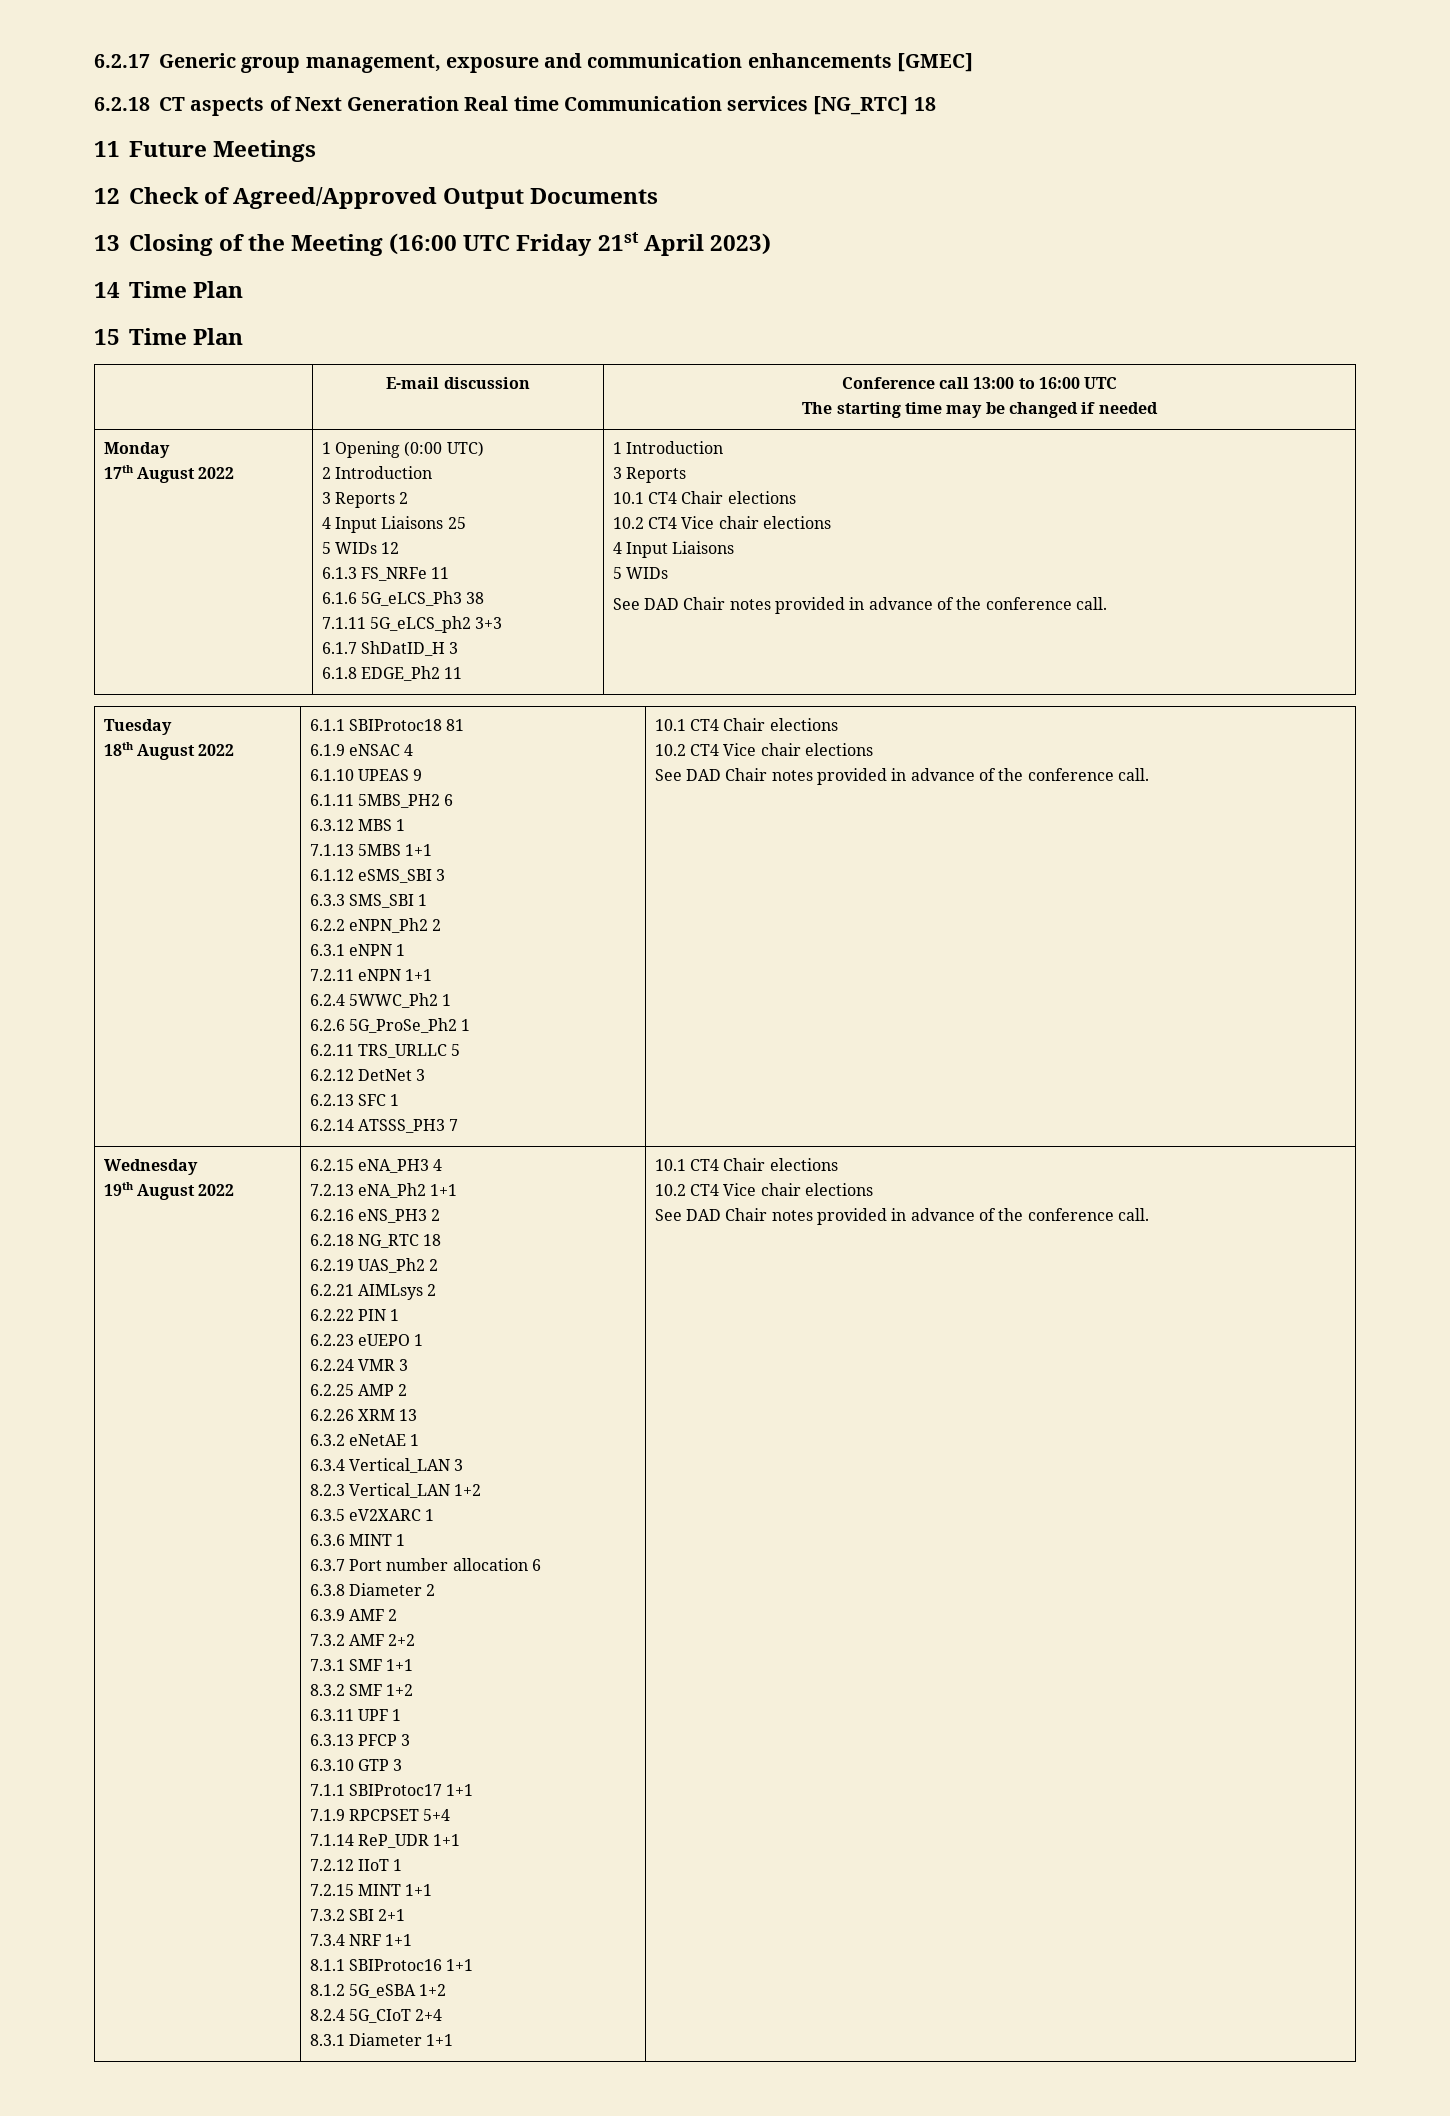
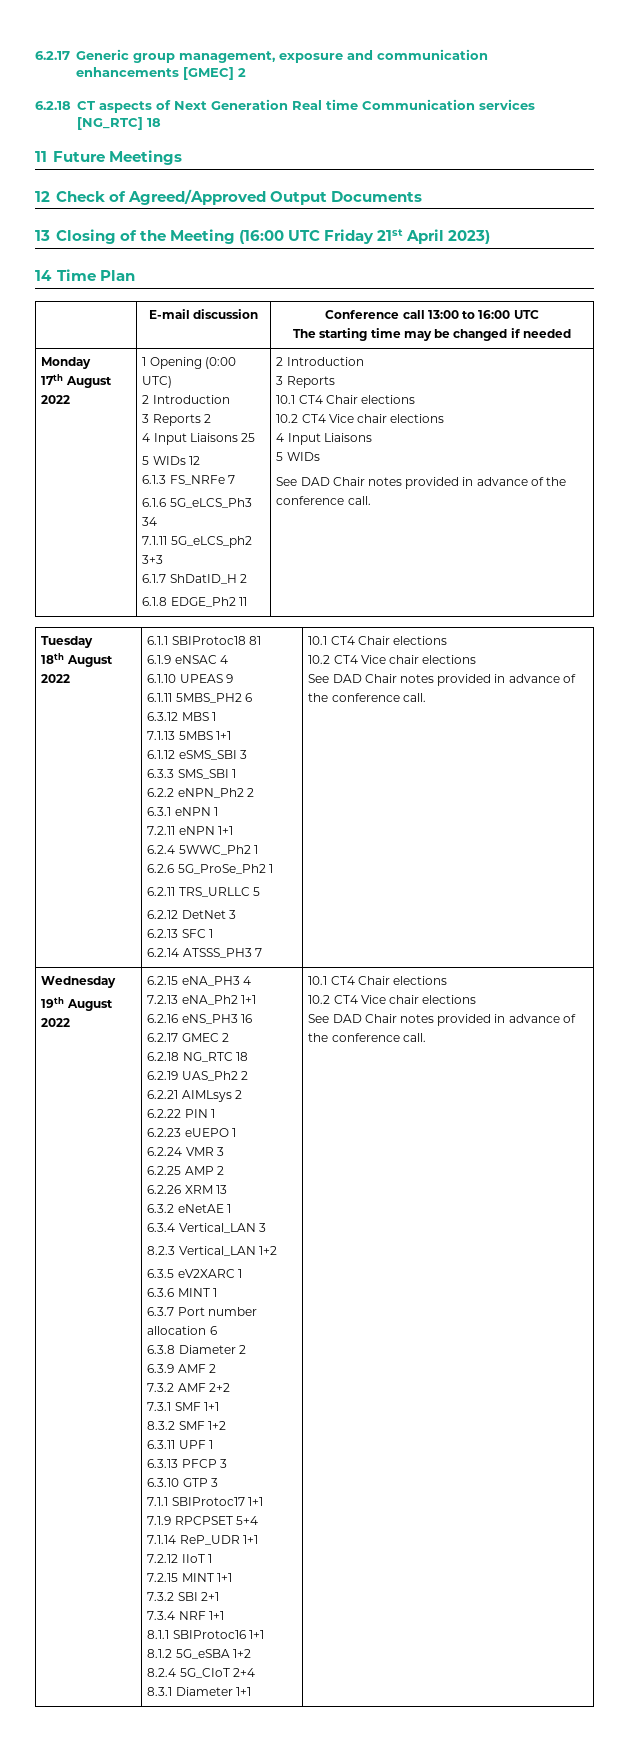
- 6.2.17 Generic group management, exposure and communication enhancements [GMEC]
+ 6.2.17 Generic group management, exposure and communication enhancements [GMEC] 2
- 15 Time Plan
- 6.1.3 FS_NRFe 11
+ 6.1.3 FS_NRFe 7
- 6.1.6 5G_eLCS_Ph3 38
+ 6.1.6 5G_eLCS_Ph3 34
- 6.1.7 ShDatID_H 3
+ 6.1.7 ShDatID_H 2
- 6.1.8 EDGE_Ph2 11 | 1 Introduction
+ 6.1.8 EDGE_Ph2 11 | 2 Introduction
- 6.2.16 eNS_PH3 2
+ 6.2.16 eNS_PH3 16
+ 6.2.17 GMEC 2

